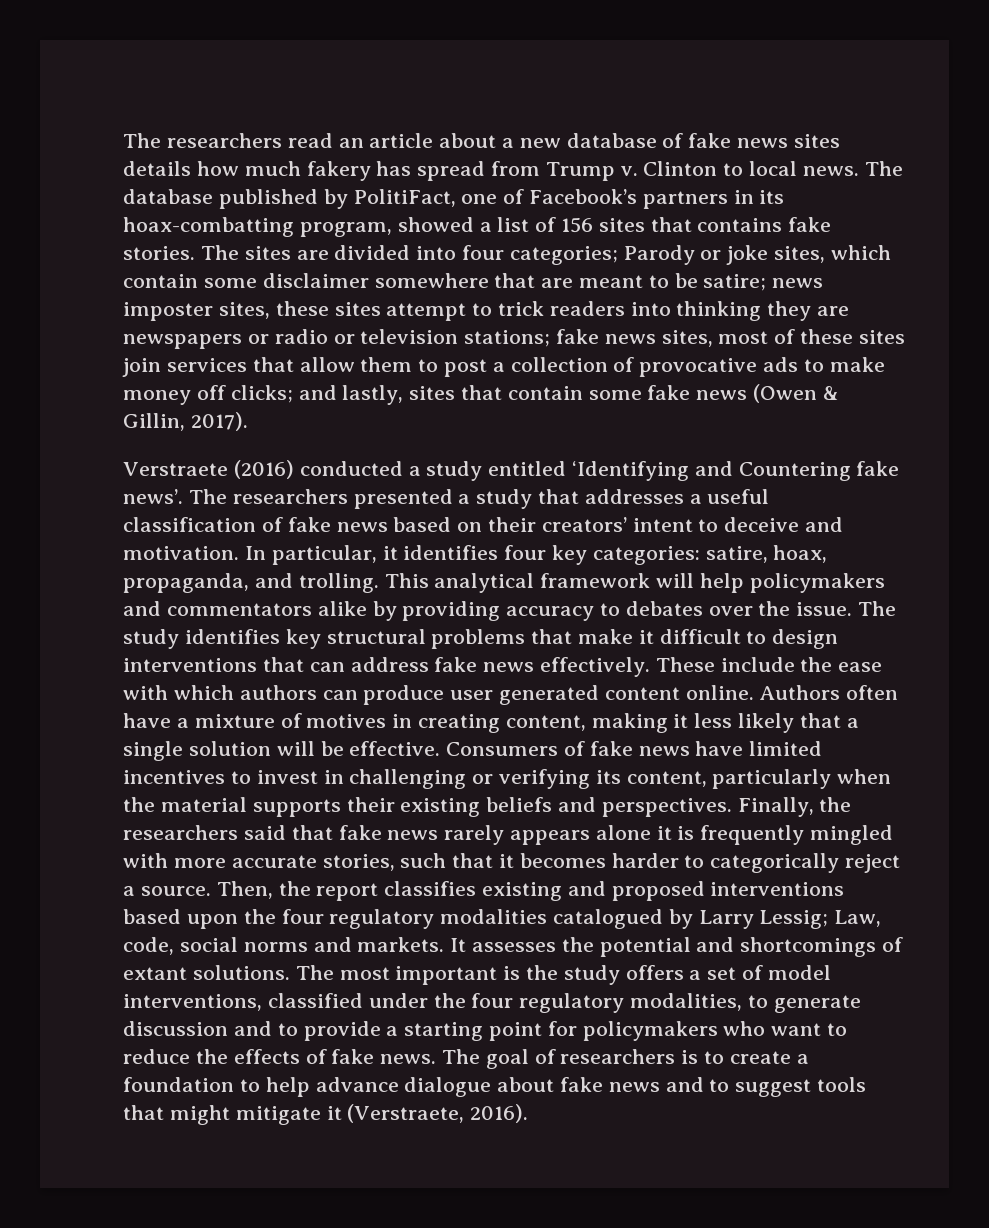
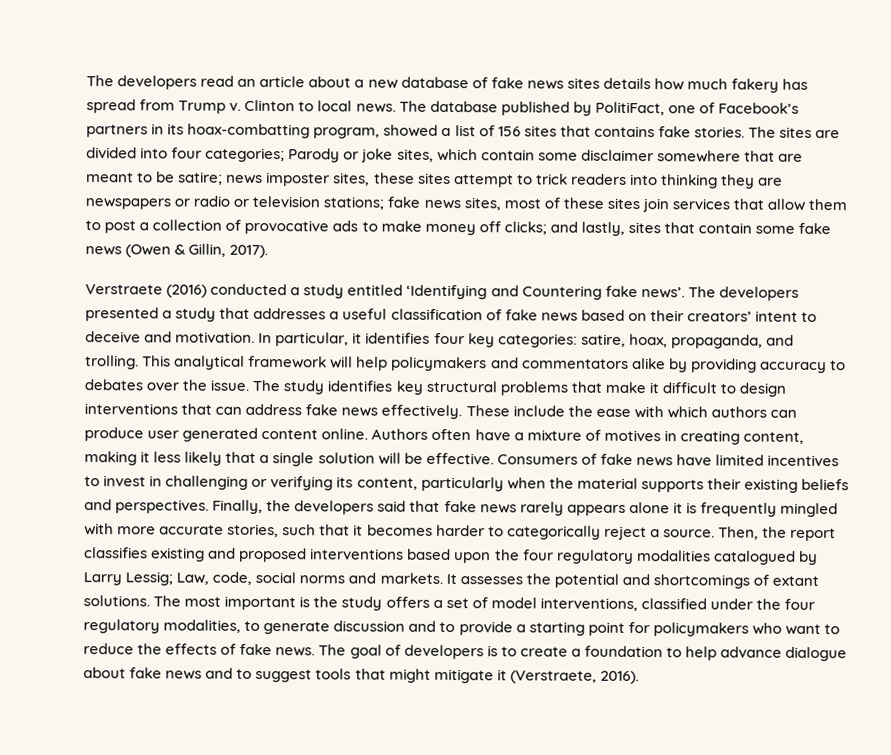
- The researchers read an article about a new database of fake news sites details how much fakery has spread from Trump v.
+ The developers read an article about a new database of fake news sites details how much fakery has spread from Trump v.
- The researchers presented a study that addresses a useful classification of fake news based on their creators’ intent to deceive and motivation.
+ The developers presented a study that addresses a useful classification of fake news based on their creators’ intent to deceive and motivation.
- Finally, the researchers said that fake news rarely appears alone it is frequently mingled with more accurate stories, such that it becomes harder to categorically reject a source.
+ Finally, the developers said that fake news rarely appears alone it is frequently mingled with more accurate stories, such that it becomes harder to categorically reject a source.
- The goal of researchers is to create a foundation to help advance dialogue about fake news and to suggest tools that might mitigate it (Verstraete, 2016).
+ The goal of developers is to create a foundation to help advance dialogue about fake news and to suggest tools that might mitigate it (Verstraete, 2016).

